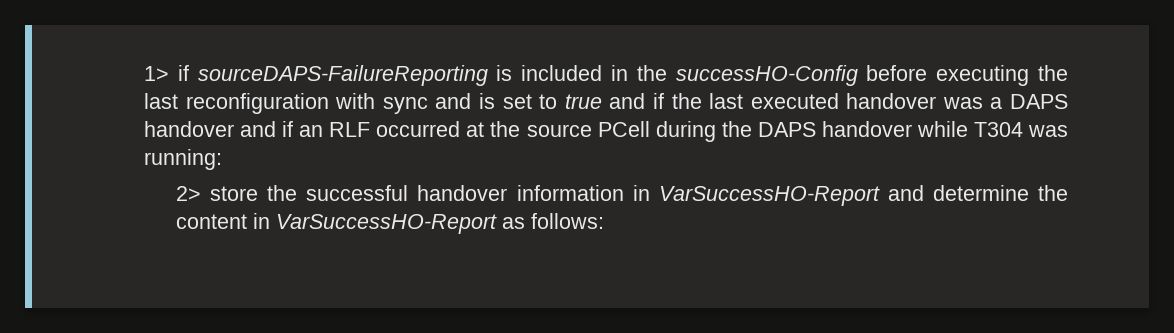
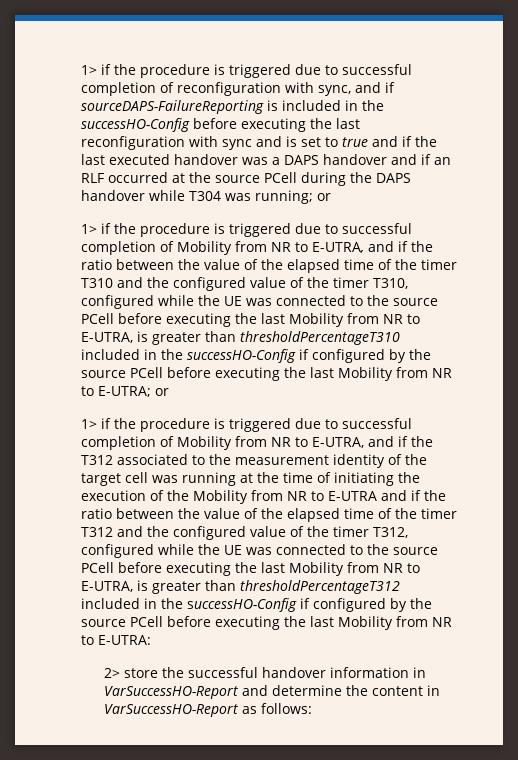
- 1> if sourceDAPS-FailureReporting is included in the successHO-Config before executing the last reconfiguration with sync and is set to true and if the last executed handover was a DAPS handover and if an RLF occurred at the source PCell during the DAPS handover while T304 was running:
+ 1> if the procedure is triggered due to successful completion of reconfiguration with sync, and if sourceDAPS-FailureReporting is included in the successHO-Config before executing the last reconfiguration with sync and is set to true and if the last executed handover was a DAPS handover and if an RLF occurred at the source PCell during the DAPS handover while T304 was running; or
+ 1> if the procedure is triggered due to successful completion of Mobility from NR to E-UTRA, and if the ratio between the value of the elapsed time of the timer T310 and the configured value of the timer T310, configured while the UE was connected to the source PCell before executing the last Mobility from NR to E-UTRA, is greater than thresholdPercentageT310 included in the successHO-Config if configured by the source PCell before executing the last Mobility from NR to E-UTRA; or
+ 1> if the procedure is triggered due to successful completion of Mobility from NR to E-UTRA, and if the T312 associated to the measurement identity of the target cell was running at the time of initiating the execution of the Mobility from NR to E-UTRA and if the ratio between the value of the elapsed time of the timer T312 and the configured value of the timer T312, configured while the UE was connected to the source PCell before executing the last Mobility from NR to E-UTRA, is greater than thresholdPercentageT312 included in the successHO-Config if configured by the source PCell before executing the last Mobility from NR to E-UTRA:

